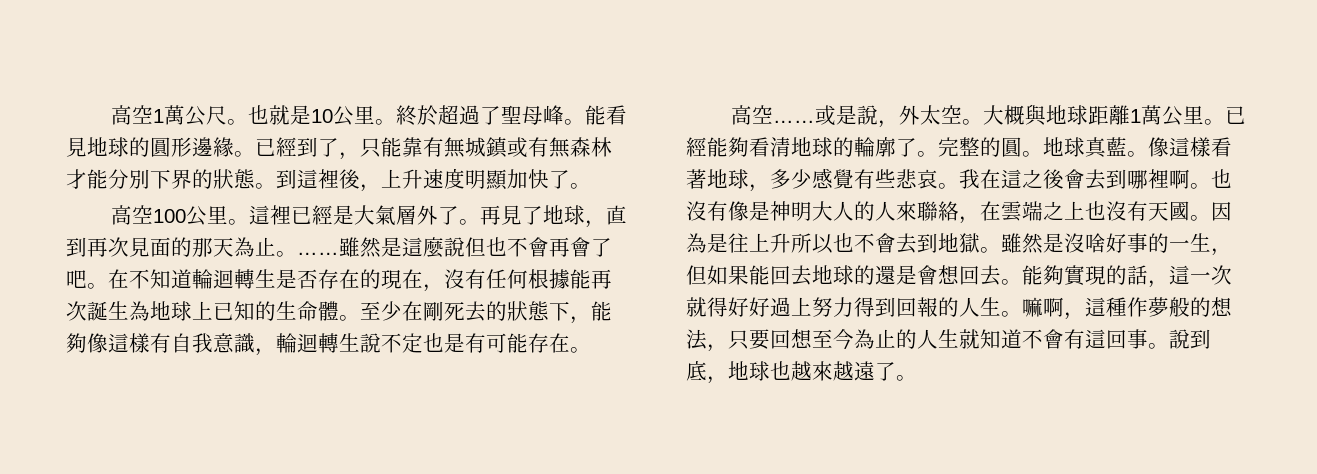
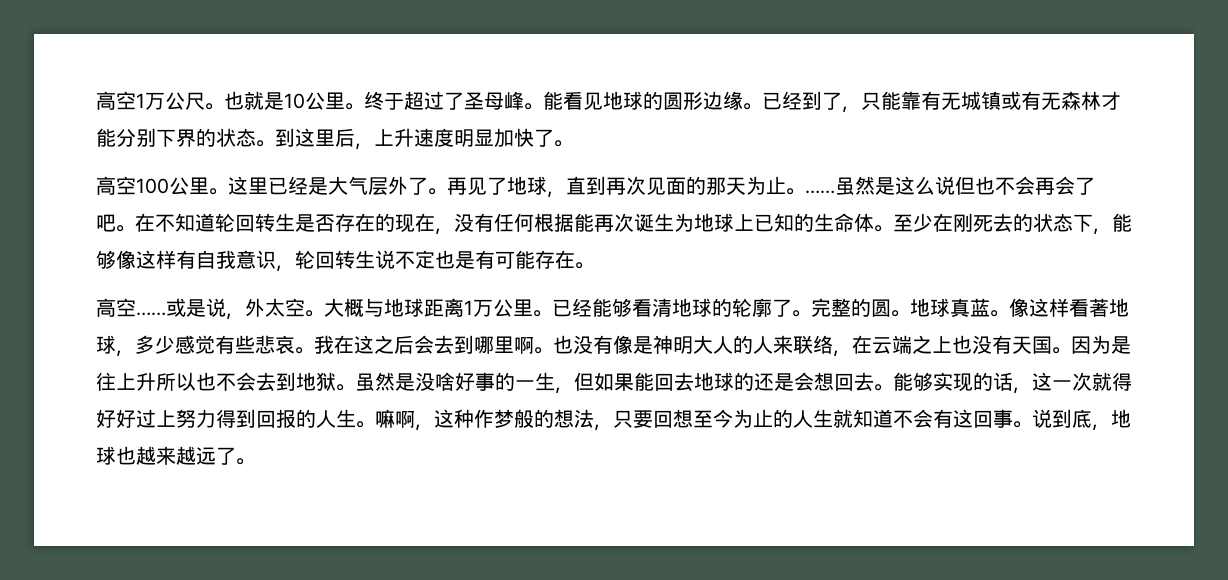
- 高空1萬公尺。
+ 高空1万公尺。
- 終於超過了聖母峰。能看見地球的圓形邊緣。已經到了，只能靠有無城鎮或有無森林才能分別下界的狀態。到這裡後，上升速度明顯加快了。
+ 终于超过了圣母峰。能看见地球的圆形边缘。已经到了，只能靠有无城镇或有无森林才能分别下界的状态。到这里后，上升速度明显加快了。
- 這裡已經是大氣層外了。
+ 这里已经是大气层外了。
- 再見了地球，直到再次見面的那天為止。
+ 再见了地球，直到再次见面的那天为止。
- 雖然是這麼說但也不會再會了吧。
+ 虽然是这么说但也不会再会了吧。
- 在不知道輪迴轉生是否存在的現在，沒有任何根據能再次誕生為地球上已知的生命體。
+ 在不知道轮回转生是否存在的现在，没有任何根据能再次诞生为地球上已知的生命体。
- 至少在剛死去的狀態下，能夠像這樣有自我意識，輪迴轉生說不定也是有可能存在。
+ 至少在刚死去的状态下，能够像这样有自我意识，轮回转生说不定也是有可能存在。
- 或是說，外太空。
+ 或是说，外太空。
- 大概與地球距離1萬公里。
+ 大概与地球距离1万公里。
- 已經能夠看清地球的輪廓了。
+ 已经能够看清地球的轮廓了。
- 完整的圓。
+ 完整的圆。
- 地球真藍。像這樣看著地球，多少感覺有些悲哀。
+ 地球真蓝。像这样看著地球，多少感觉有些悲哀。
- 我在這之後會去到哪裡啊。也沒有像是神明大人的人來聯絡，在雲端之上也沒有天國。因為是往上升所以也不會去到地獄。雖然是沒啥好事的一生，但如果能回去地球的還是會想回去。
+ 我在这之后会去到哪里啊。也没有像是神明大人的人来联络，在云端之上也没有天国。因为是往上升所以也不会去到地狱。虽然是没啥好事的一生，但如果能回去地球的还是会想回去。
- 能夠實現的話，這一次就得好好過上努力得到回報的人生。
+ 能够实现的话，这一次就得好好过上努力得到回报的人生。
- 嘛啊，這種作夢般的想法，只要回想至今為止的人生就知道不會有這回事。說到底，地球也越來越遠了。
+ 嘛啊，这种作梦般的想法，只要回想至今为止的人生就知道不会有这回事。说到底，地球也越来越远了。

